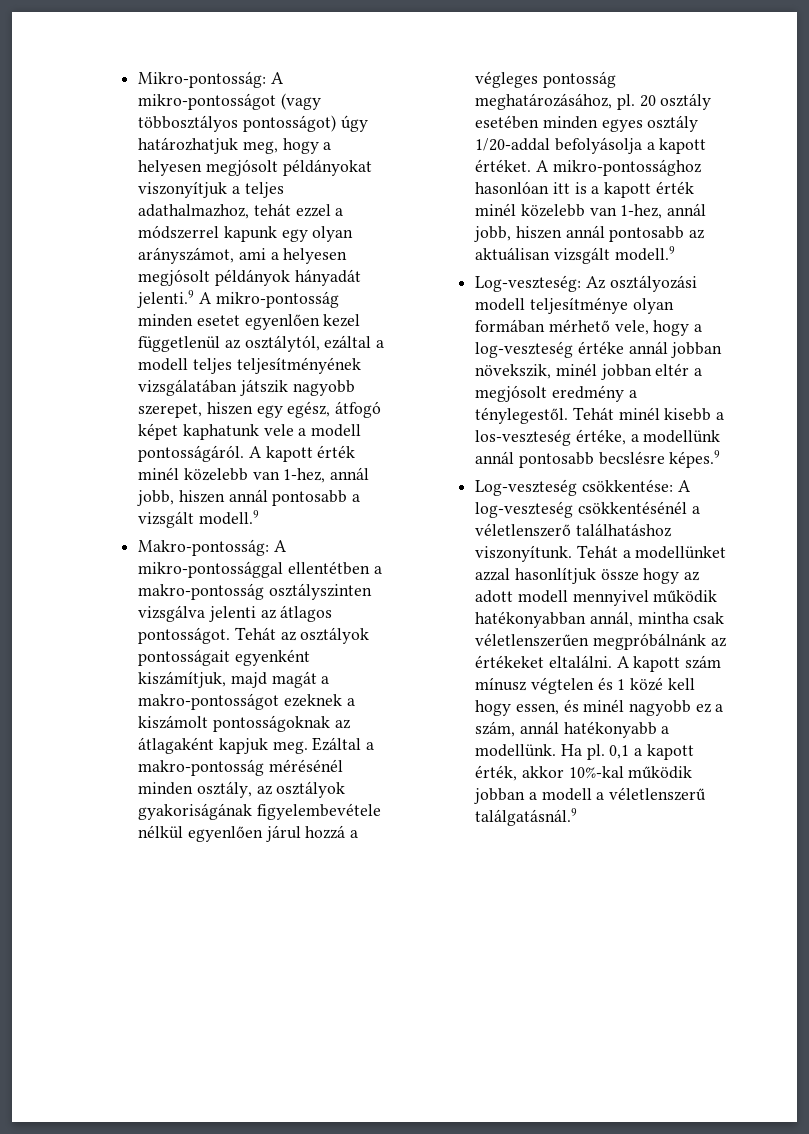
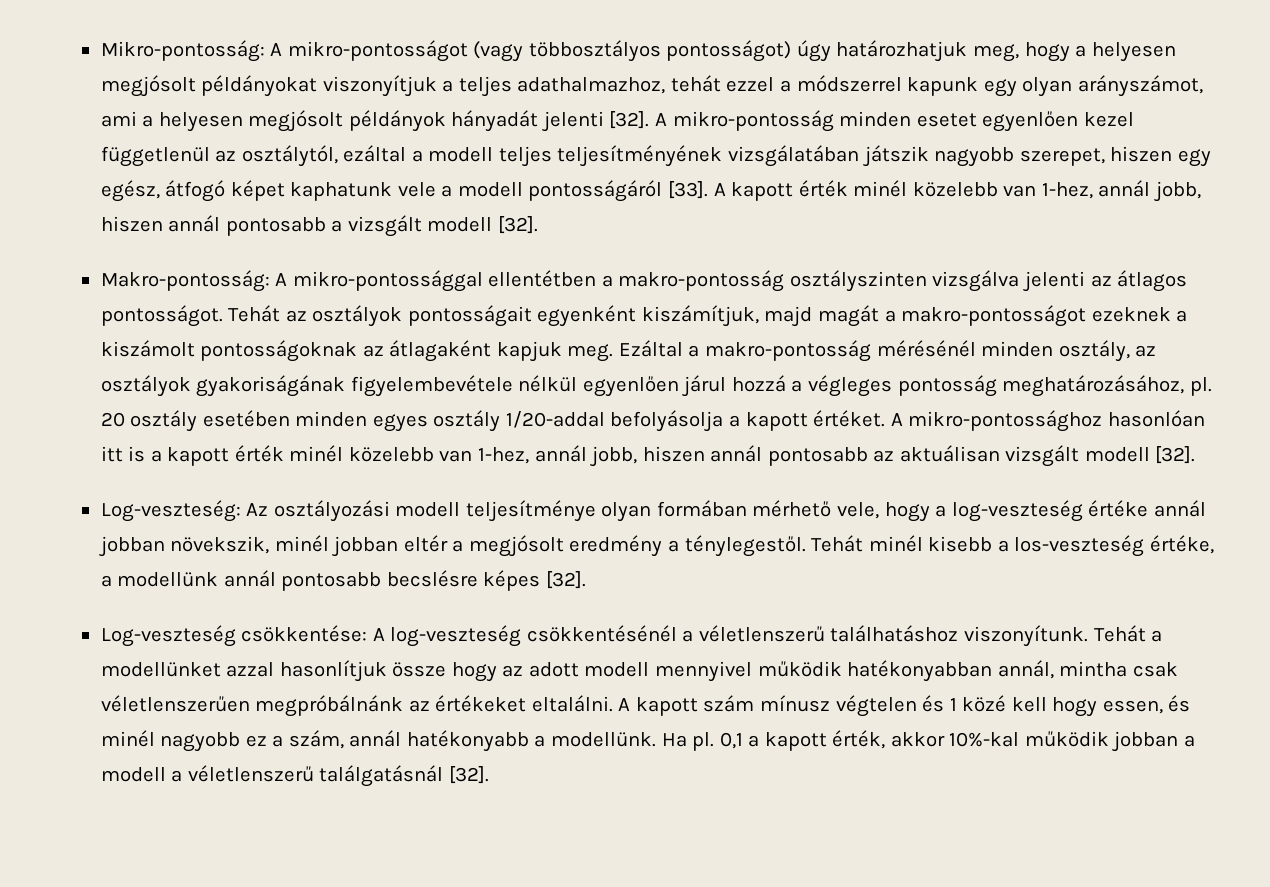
- Mikro-pontosság: A mikro-pontosságot (vagy többosztályos pontosságot) úgy határozhatjuk meg, hogy a helyesen megjósolt példányokat viszonyítjuk a teljes adathalmazhoz, tehát ezzel a módszerrel kapunk egy olyan arányszámot, ami a helyesen megjósolt példányok hányadát jelenti.9 A mikro-pontosság minden esetet egyenlően kezel függetlenül az osztálytól, ezáltal a modell teljes teljesítményének vizsgálatában játszik nagyobb szerepet, hiszen egy egész, átfogó képet kaphatunk vele a modell pontosságáról.
+ Mikro-pontosság: A mikro-pontosságot (vagy többosztályos pontosságot) úgy határozhatjuk meg, hogy a helyesen megjósolt példányokat viszonyítjuk a teljes adathalmazhoz, tehát ezzel a módszerrel kapunk egy olyan arányszámot, ami a helyesen megjósolt példányok hányadát jelenti [32]. A mikro-pontosság minden esetet egyenlően kezel függetlenül az osztálytól, ezáltal a modell teljes teljesítményének vizsgálatában játszik nagyobb szerepet, hiszen egy egész, átfogó képet kaphatunk vele a modell pontosságáról [33].
- A kapott érték minél közelebb van 1-hez, annál jobb, hiszen annál pontosabb a vizsgált modell.9
+ A kapott érték minél közelebb van 1-hez, annál jobb, hiszen annál pontosabb a vizsgált modell [32].
- A mikro-pontossághoz hasonlóan itt is a kapott érték minél közelebb van 1-hez, annál jobb, hiszen annál pontosabb az aktuálisan vizsgált modell.9
+ A mikro-pontossághoz hasonlóan itt is a kapott érték minél közelebb van 1-hez, annál jobb, hiszen annál pontosabb az aktuálisan vizsgált modell [32].
- Tehát minél kisebb a los-veszteség értéke, a modellünk annál pontosabb becslésre képes.9
+ Tehát minél kisebb a los-veszteség értéke, a modellünk annál pontosabb becslésre képes [32].
- Log-veszteség csökkentése: A log-veszteség csökkentésénél a véletlenszerő találhatáshoz viszonyítunk.
+ Log-veszteség csökkentése: A log-veszteség csökkentésénél a véletlenszerű találhatáshoz viszonyítunk.
- 0,1 a kapott érték, akkor 10%-kal működik jobban a modell a véletlenszerű találgatásnál.9
+ 0,1 a kapott érték, akkor 10%-kal működik jobban a modell a véletlenszerű találgatásnál [32].

